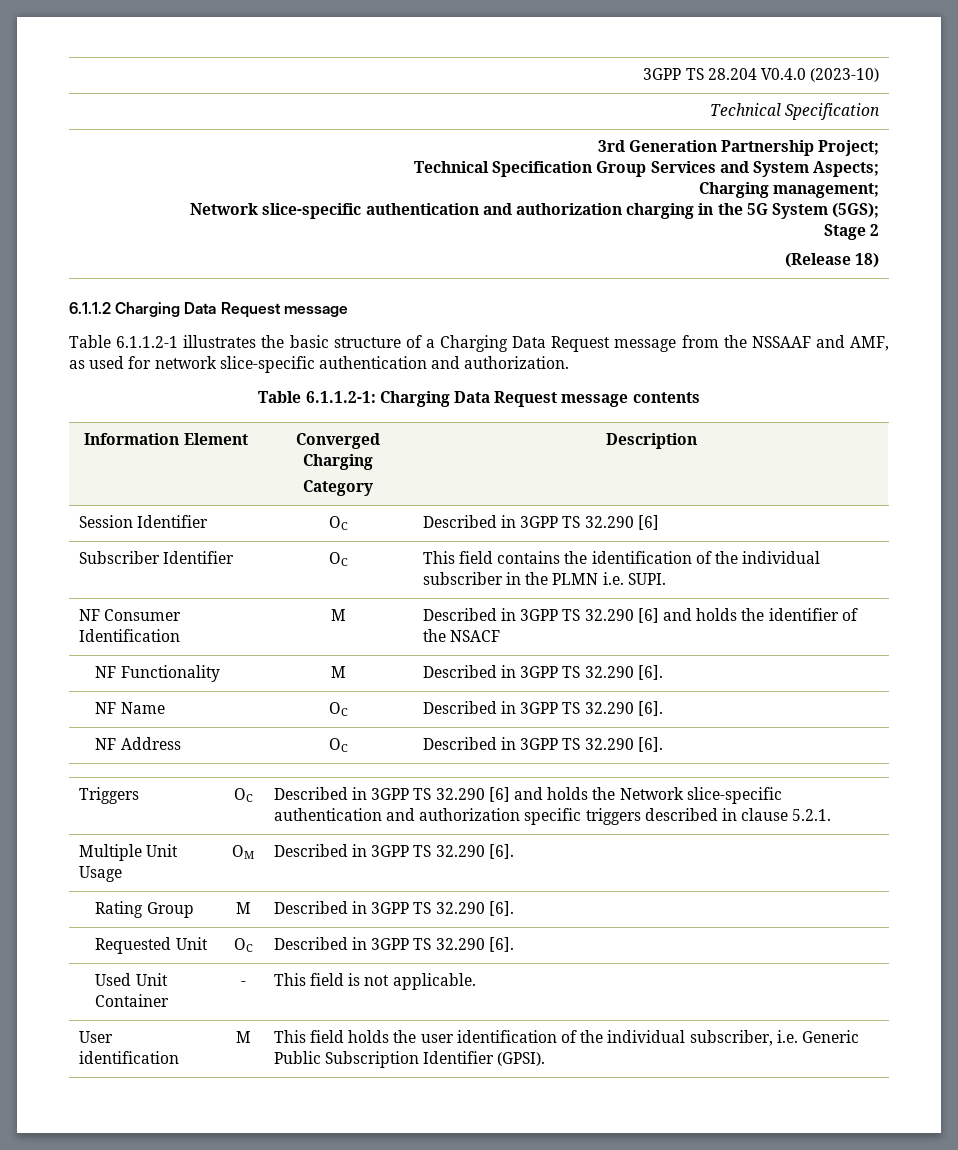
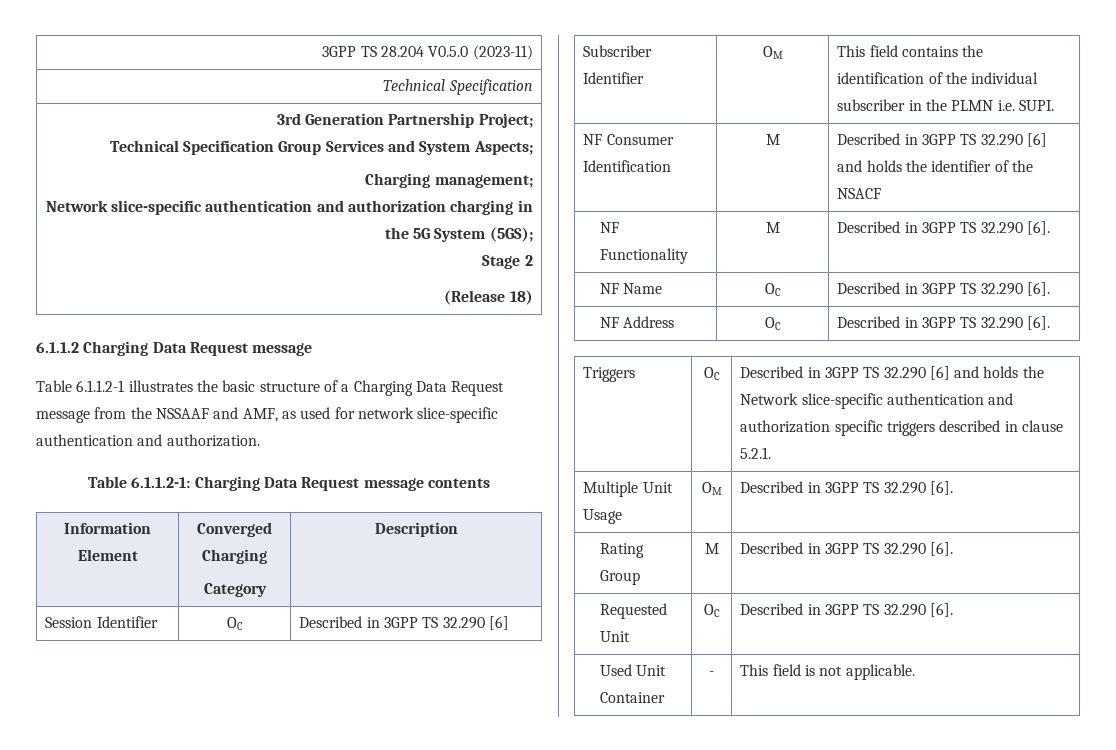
- 3GPP TS 28.204 V0.4.0 (2023-10)
+ 3GPP TS 28.204 V0.5.0 (2023-11)
- Subscriber Identifier | OC | This field contains the identification of the individual subscriber in the PLMN i.e. SUPI.
+ Subscriber Identifier | OM | This field contains the identification of the individual subscriber in the PLMN i.e. SUPI.
- User identification | M | This field holds the user identification of the individual subscriber, i.e. Generic Public Subscription Identifier (GPSI).

